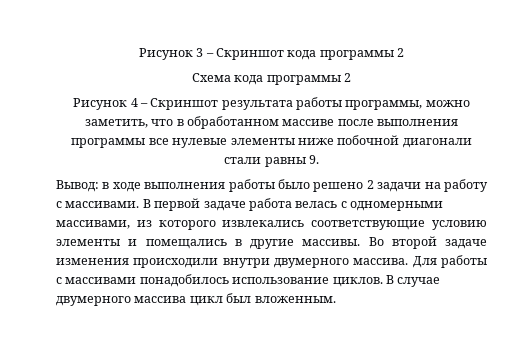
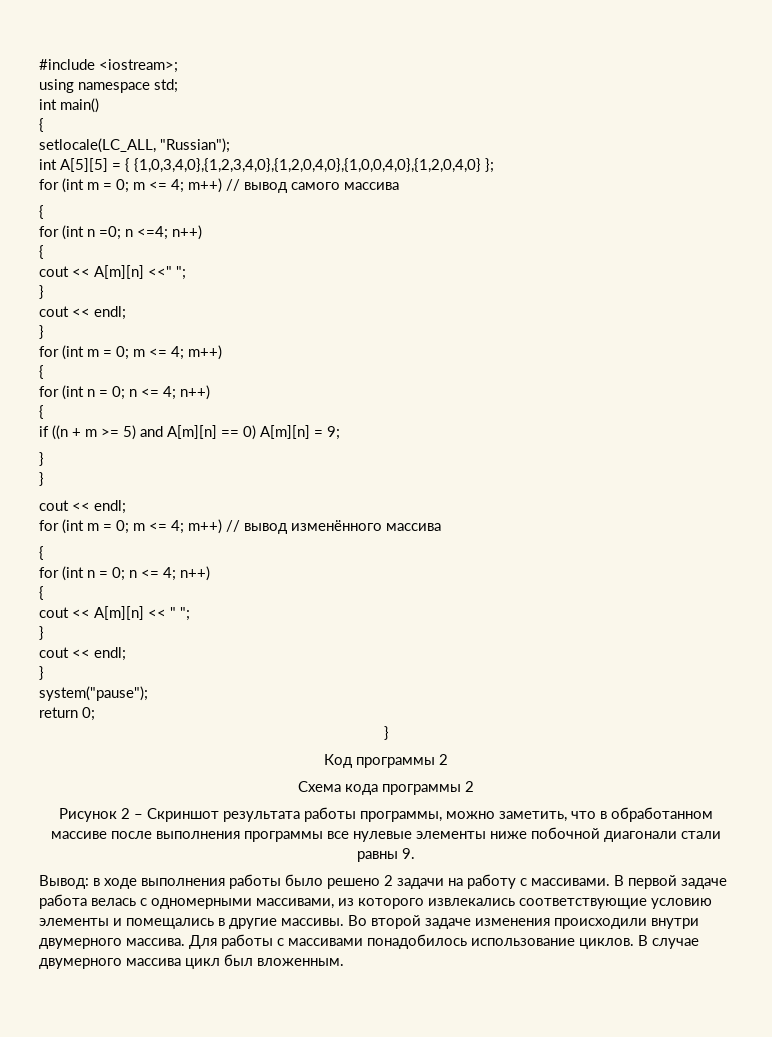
- Рисунок 3 – Скриншот кода программы 2
+ #include <iostream>;
+ using namespace std;
+ int main()
+ {
+ setlocale(LC_ALL, "Russian");
+ int A[5][5] = { {1,0,3,4,0},{1,2,3,4,0},{1,2,0,4,0},{1,0,0,4,0},{1,2,0,4,0} };
+ for (int m = 0; m <= 4; m++) // вывод самого массива
+ {
+ for (int n =0; n <=4; n++)
+ {
+ cout << A[m][n] <<" ";
+ }
+ cout << endl;
+ }
+ for (int m = 0; m <= 4; m++)
+ {
+ for (int n = 0; n <= 4; n++)
+ {
+ if ((n + m >= 5) and A[m][n] == 0) A[m][n] = 9;
+ }
+ }
+ cout << endl;
+ for (int m = 0; m <= 4; m++) // вывод изменённого массива
+ {
+ for (int n = 0; n <= 4; n++)
+ {
+ cout << A[m][n] << " ";
+ }
+ cout << endl;
+ }
+ system("pause");
+ return 0;
+ }
+ Код программы 2
- Рисунок 4 – Скриншот результата работы программы, можно заметить, что в обработанном массиве после выполнения программы все нулевые элементы ниже побочной диагонали стали равны 9.
+ Рисунок 2 – Скриншот результата работы программы, можно заметить, что в обработанном массиве после выполнения программы все нулевые элементы ниже побочной диагонали стали равны 9.

